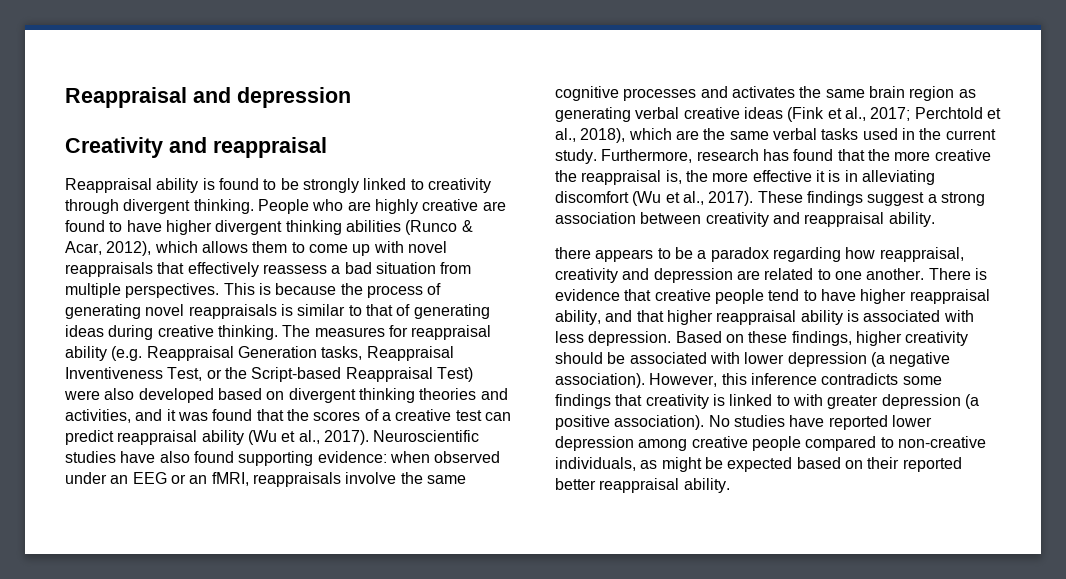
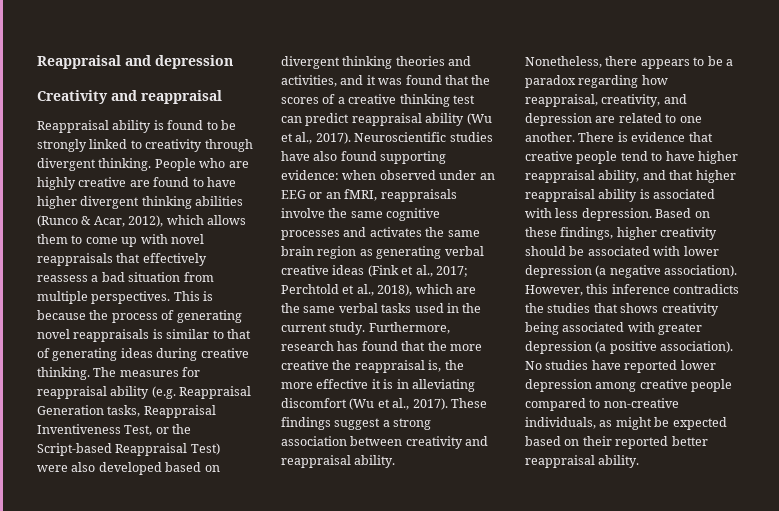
- The measures for reappraisal ability (e.g. Reappraisal Generation tasks, Reappraisal Inventiveness Test, or the Script-based Reappraisal Test) were also developed based on divergent thinking theories and activities, and it was found that the scores of a creative test can predict reappraisal ability (Wu et al., 2017).
+ The measures for reappraisal ability (e.g. Reappraisal Generation tasks, Reappraisal Inventiveness Test, or the Script-based Reappraisal Test) were also developed based on divergent thinking theories and activities, and it was found that the scores of a creative thinking test can predict reappraisal ability (Wu et al., 2017).
- there appears to be a paradox regarding how reappraisal, creativity and depression are related to one another.
+ Nonetheless, there appears to be a paradox regarding how reappraisal, creativity, and depression are related to one another.
- However, this inference contradicts some findings that creativity is linked to with greater depression (a positive association).
+ However, this inference contradicts the studies that shows creativity being associated with greater depression (a positive association).

